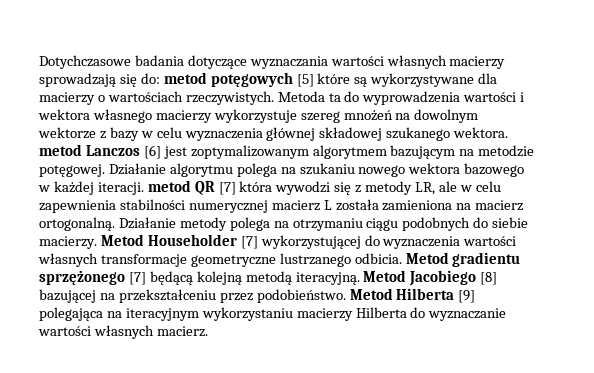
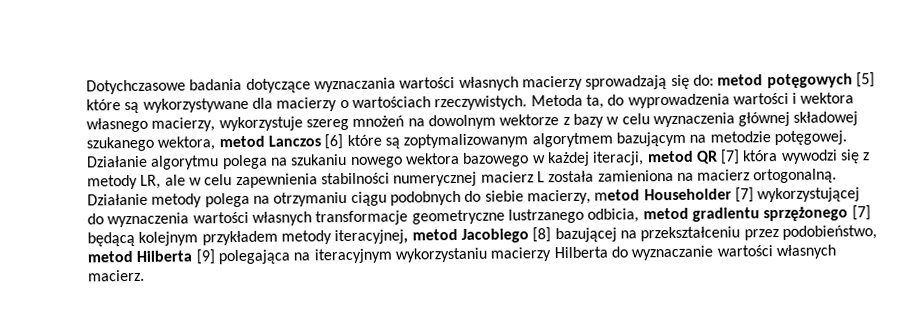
- Metoda ta do wyprowadzenia wartości i wektora własnego macierzy wykorzystuje szereg mnożeń na dowolnym wektorze z bazy w celu wyznaczenia głównej składowej szukanego wektora. metod Lanczos [6] jest zoptymalizowanym algorytmem bazującym na metodzie potęgowej.
+ Metoda ta, do wyprowadzenia wartości i wektora własnego macierzy, wykorzystuje szereg mnożeń na dowolnym wektorze z bazy w celu wyznaczenia głównej składowej szukanego wektora, metod Lanczos [6] które są zoptymalizowanym algorytmem bazującym na metodzie potęgowej.
- Działanie algorytmu polega na szukaniu nowego wektora bazowego w każdej iteracji. metod QR [7] która wywodzi się z metody LR, ale w celu zapewnienia stabilności numerycznej macierz L została zamieniona na macierz ortogonalną.
+ Działanie algorytmu polega na szukaniu nowego wektora bazowego w każdej iteracji, metod QR [7] która wywodzi się z metody LR, ale w celu zapewnienia stabilności numerycznej macierz L została zamieniona na macierz ortogonalną.
- Działanie metody polega na otrzymaniu ciągu podobnych do siebie macierzy. Metod Householder [7] wykorzystującej do wyznaczenia wartości własnych transformacje geometryczne lustrzanego odbicia. Metod gradientu sprzężonego [7] będącą kolejną metodą iteracyjną. Metod Jacobiego [8] bazującej na przekształceniu przez podobieństwo. Metod Hilberta [9] polegająca na iteracyjnym wykorzystaniu macierzy Hilberta do wyznaczanie wartości własnych macierz.
+ Działanie metody polega na otrzymaniu ciągu podobnych do siebie macierzy, metod Householder [7] wykorzystującej do wyznaczenia wartości własnych transformacje geometryczne lustrzanego odbicia, metod gradientu sprzężonego [7] będącą kolejnym przykładem metody iteracyjnej, metod Jacobiego [8] bazującej na przekształceniu przez podobieństwo, metod Hilberta [9] polegająca na iteracyjnym wykorzystaniu macierzy Hilberta do wyznaczanie wartości własnych macierz.

